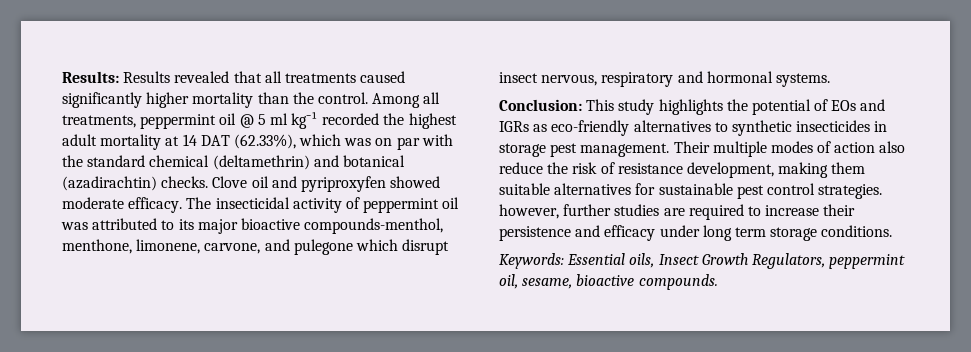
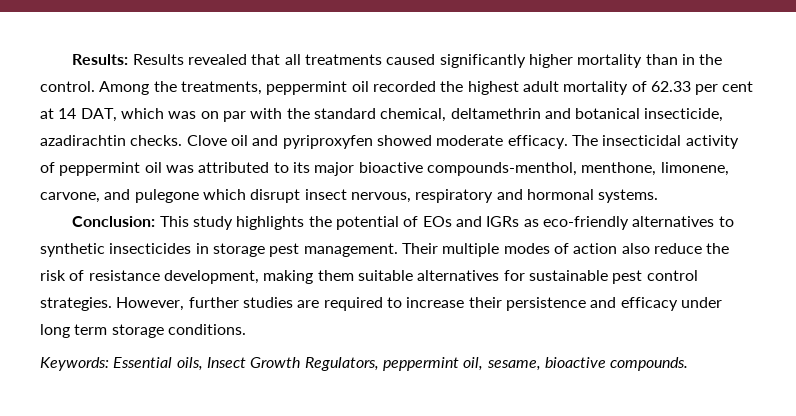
- Results: Results revealed that all treatments caused significantly higher mortality than the control.
+ Results: Results revealed that all treatments caused significantly higher mortality than in the control.
- Among all treatments, peppermint oil @ 5 ml kg⁻¹ recorded the highest adult mortality at 14 DAT (62.33%), which was on par with the standard chemical (deltamethrin) and botanical (azadirachtin) checks.
+ Among the treatments, peppermint oil recorded the highest adult mortality of 62.33 per cent at 14 DAT, which was on par with the standard chemical, deltamethrin and botanical insecticide, azadirachtin checks.
- Their multiple modes of action also reduce the risk of resistance development, making them suitable alternatives for sustainable pest control strategies. however, further studies are required to increase their persistence and efficacy under long term storage conditions.
+ Their multiple modes of action also reduce the risk of resistance development, making them suitable alternatives for sustainable pest control strategies. However, further studies are required to increase their persistence and efficacy under long term storage conditions.

